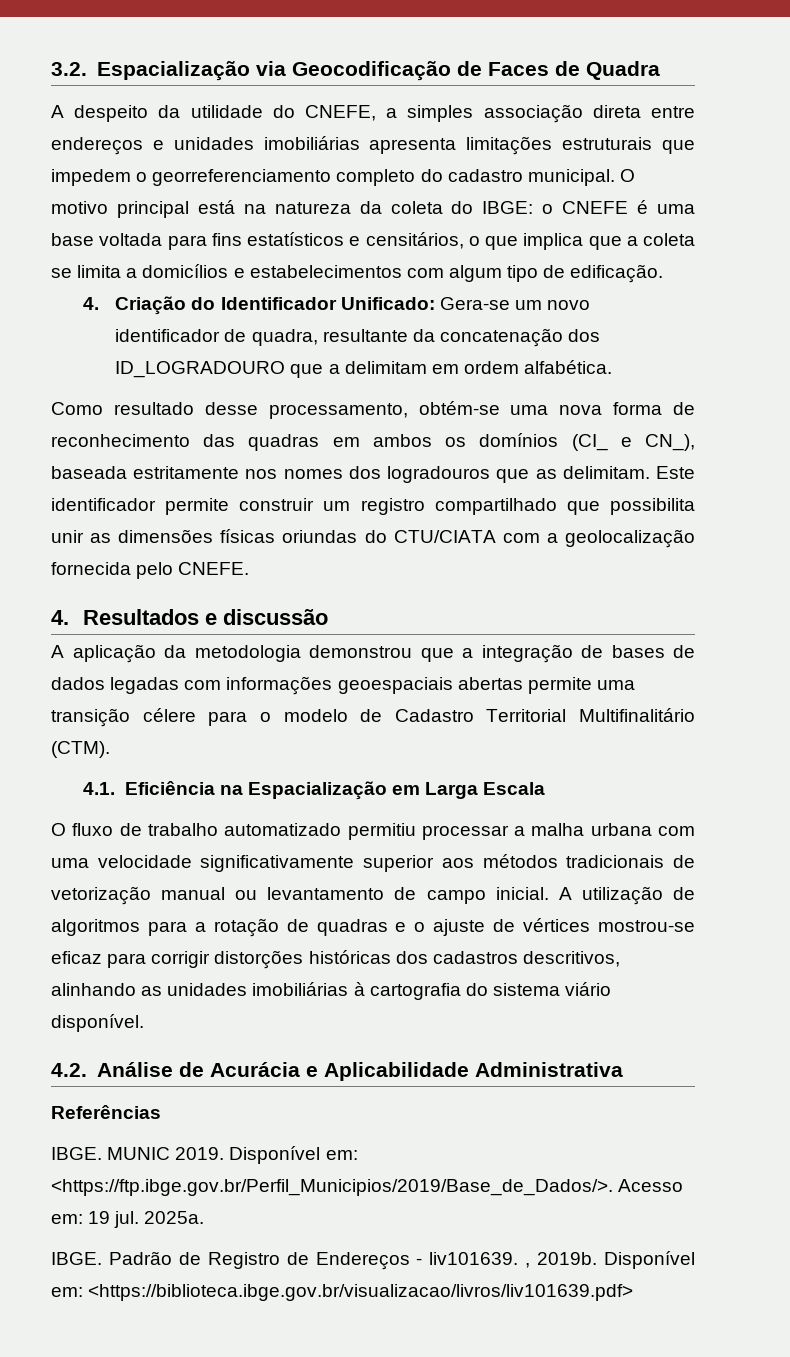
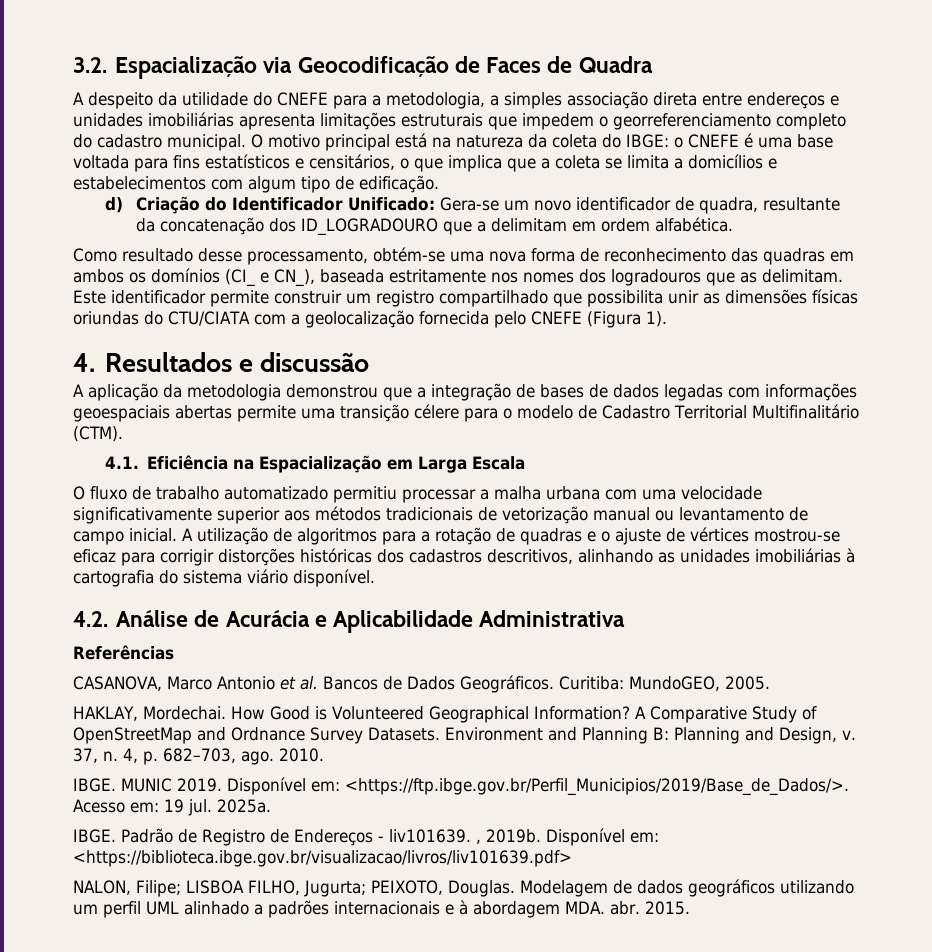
- A despeito da utilidade do CNEFE, a simples associação direta entre endereços e unidades imobiliárias apresenta limitações estruturais que impedem o georreferenciamento completo do cadastro municipal.
+ A despeito da utilidade do CNEFE para a metodologia, a simples associação direta entre endereços e unidades imobiliárias apresenta limitações estruturais que impedem o georreferenciamento completo do cadastro municipal.
- 4. Criação do Identificador Unificado: Gera-se um novo identificador de quadra, resultante da concatenação dos ID_LOGRADOURO que a delimitam em ordem alfabética.
+ d) Criação do Identificador Unificado: Gera-se um novo identificador de quadra, resultante da concatenação dos ID_LOGRADOURO que a delimitam em ordem alfabética.
- Este identificador permite construir um registro compartilhado que possibilita unir as dimensões físicas oriundas do CTU/CIATA com a geolocalização fornecida pelo CNEFE.
+ Este identificador permite construir um registro compartilhado que possibilita unir as dimensões físicas oriundas do CTU/CIATA com a geolocalização fornecida pelo CNEFE (Figura 1).
+ CASANOVA, Marco Antonio et al. Bancos de Dados Geográficos. Curitiba: MundoGEO, 2005.
+ HAKLAY, Mordechai. How Good is Volunteered Geographical Information? A Comparative Study of OpenStreetMap and Ordnance Survey Datasets. Environment and Planning B: Planning and Design, v. 37, n. 4, p. 682–703, ago. 2010.
+ NALON, Filipe; LISBOA FILHO, Jugurta; PEIXOTO, Douglas. Modelagem de dados geográficos utilizando um perfil UML alinhado a padrões internacionais e à abordagem MDA. abr. 2015.

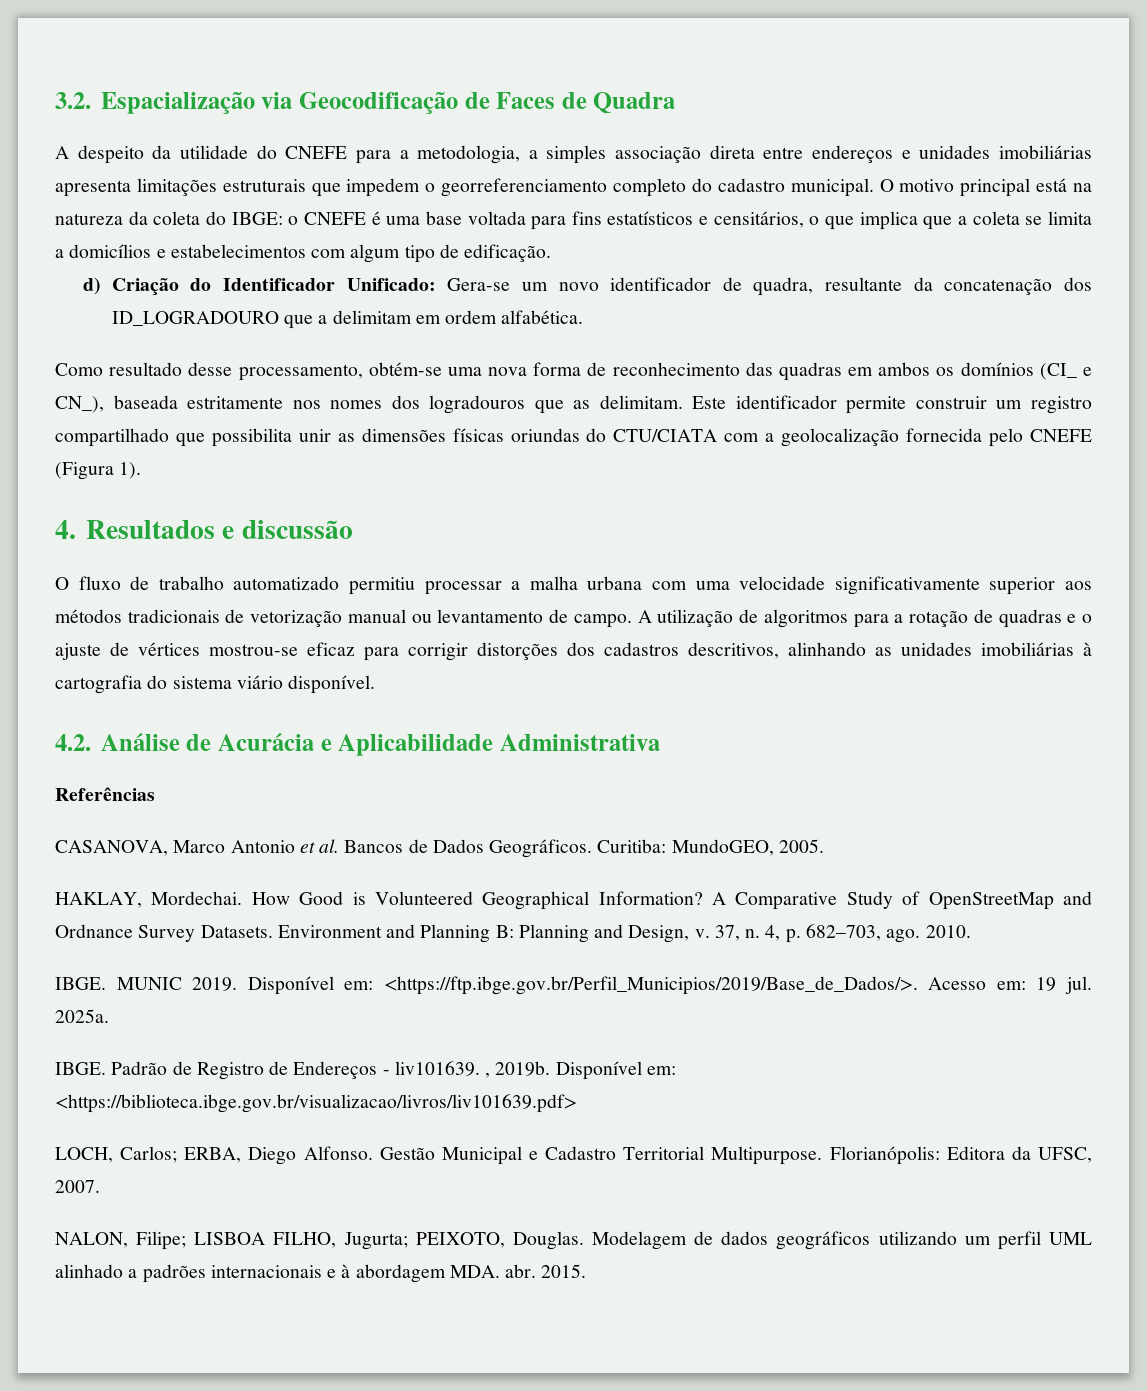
- A aplicação da metodologia demonstrou que a integração de bases de dados legadas com informações geoespaciais abertas permite uma transição célere para o modelo de Cadastro Territorial Multifinalitário (CTM).
- 4.1. Eficiência na Espacialização em Larga Escala
- O fluxo de trabalho automatizado permitiu processar a malha urbana com uma velocidade significativamente superior aos métodos tradicionais de vetorização manual ou levantamento de campo inicial.
+ O fluxo de trabalho automatizado permitiu processar a malha urbana com uma velocidade significativamente superior aos métodos tradicionais de vetorização manual ou levantamento de campo.
- A utilização de algoritmos para a rotação de quadras e o ajuste de vértices mostrou-se eficaz para corrigir distorções históricas dos cadastros descritivos, alinhando as unidades imobiliárias à cartografia do sistema viário disponível.
+ A utilização de algoritmos para a rotação de quadras e o ajuste de vértices mostrou-se eficaz para corrigir distorções dos cadastros descritivos, alinhando as unidades imobiliárias à cartografia do sistema viário disponível.
+ LOCH, Carlos; ERBA, Diego Alfonso. Gestão Municipal e Cadastro Territorial Multipurpose. Florianópolis: Editora da UFSC, 2007.

